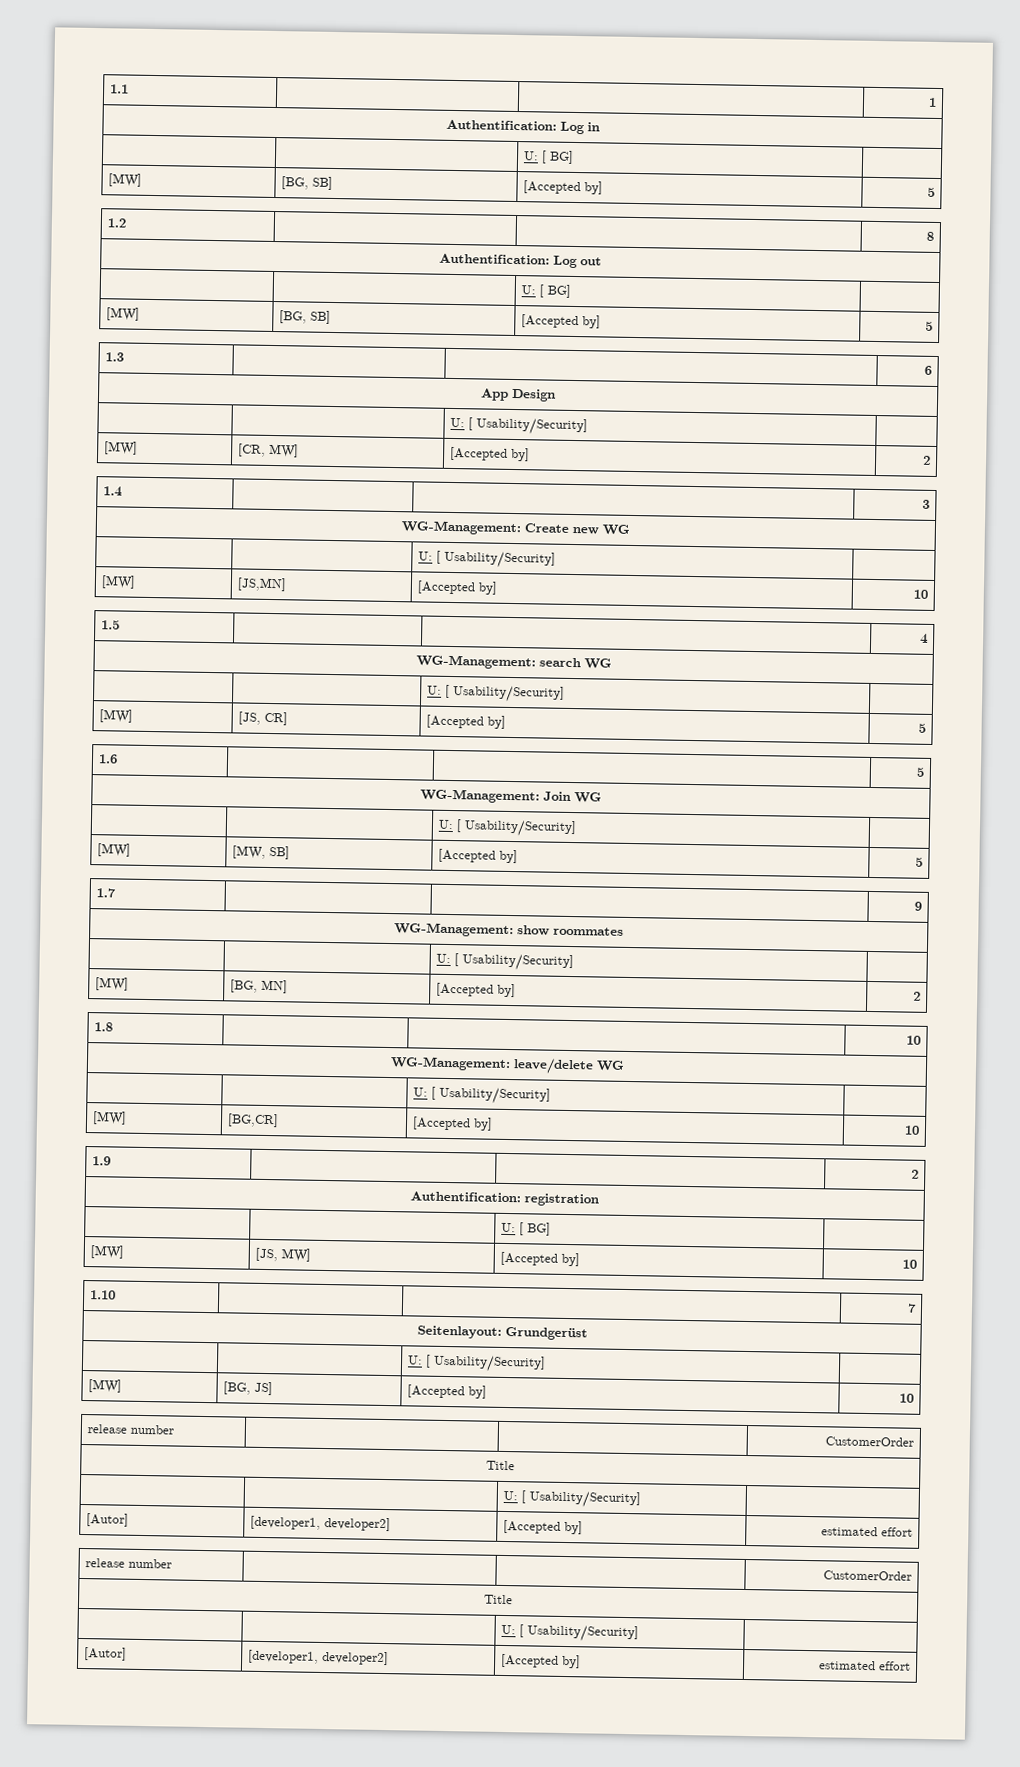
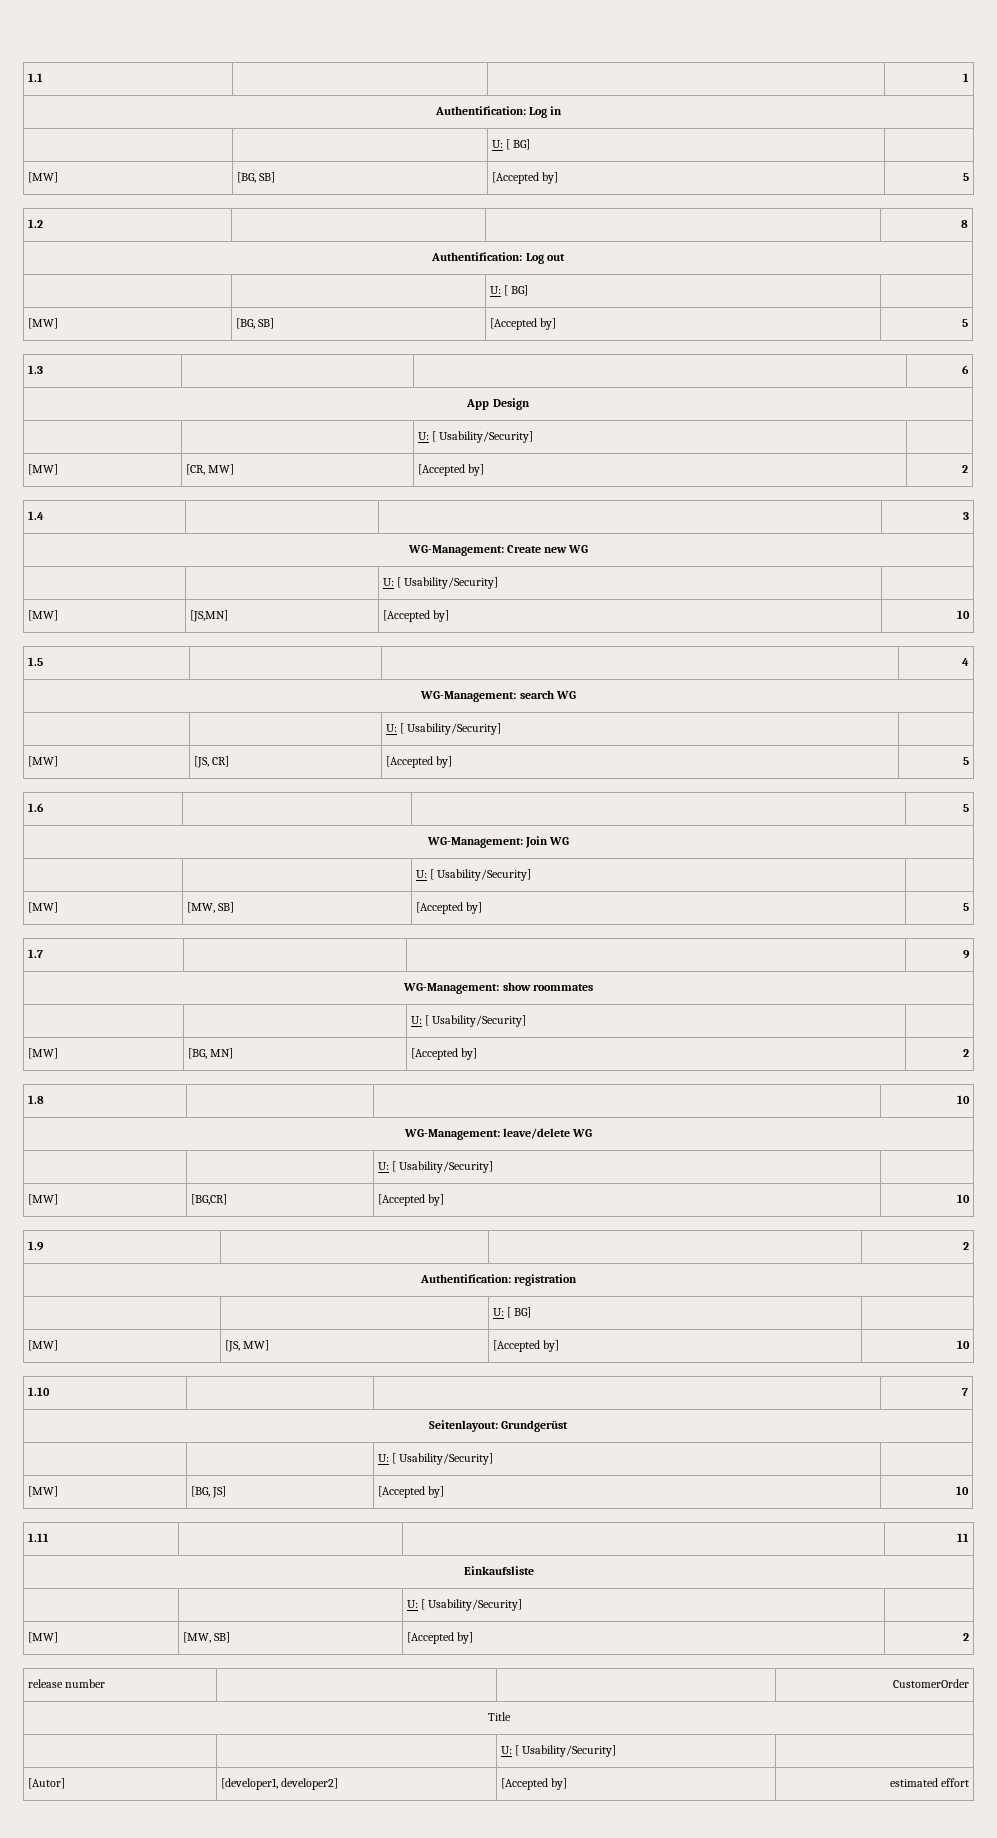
  [MW] | [BG, JS] | [Accepted by] | 10
- release number | | | CustomerOrder
- Title
+ 1.11 | | | 11
+ Einkaufsliste
  | | U: [ Usability/Security] |
- [Autor] | [developer1, developer2] | [Accepted by] | estimated effort
+ [MW] | [MW, SB] | [Accepted by] | 2

